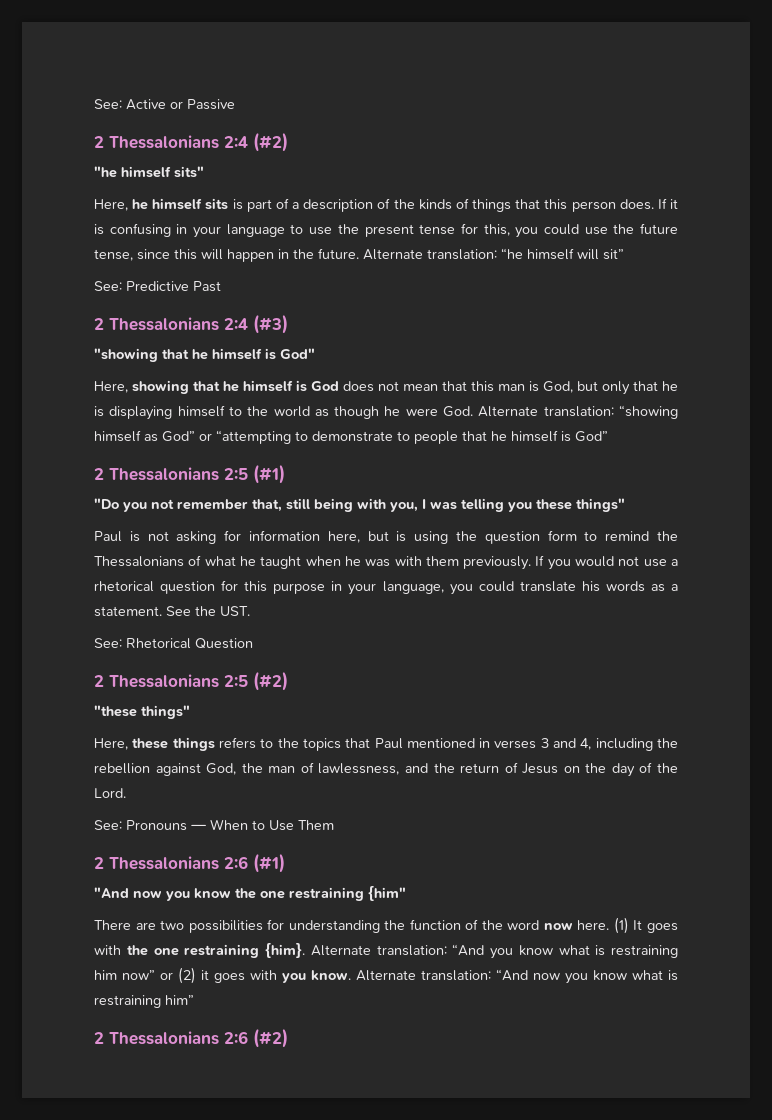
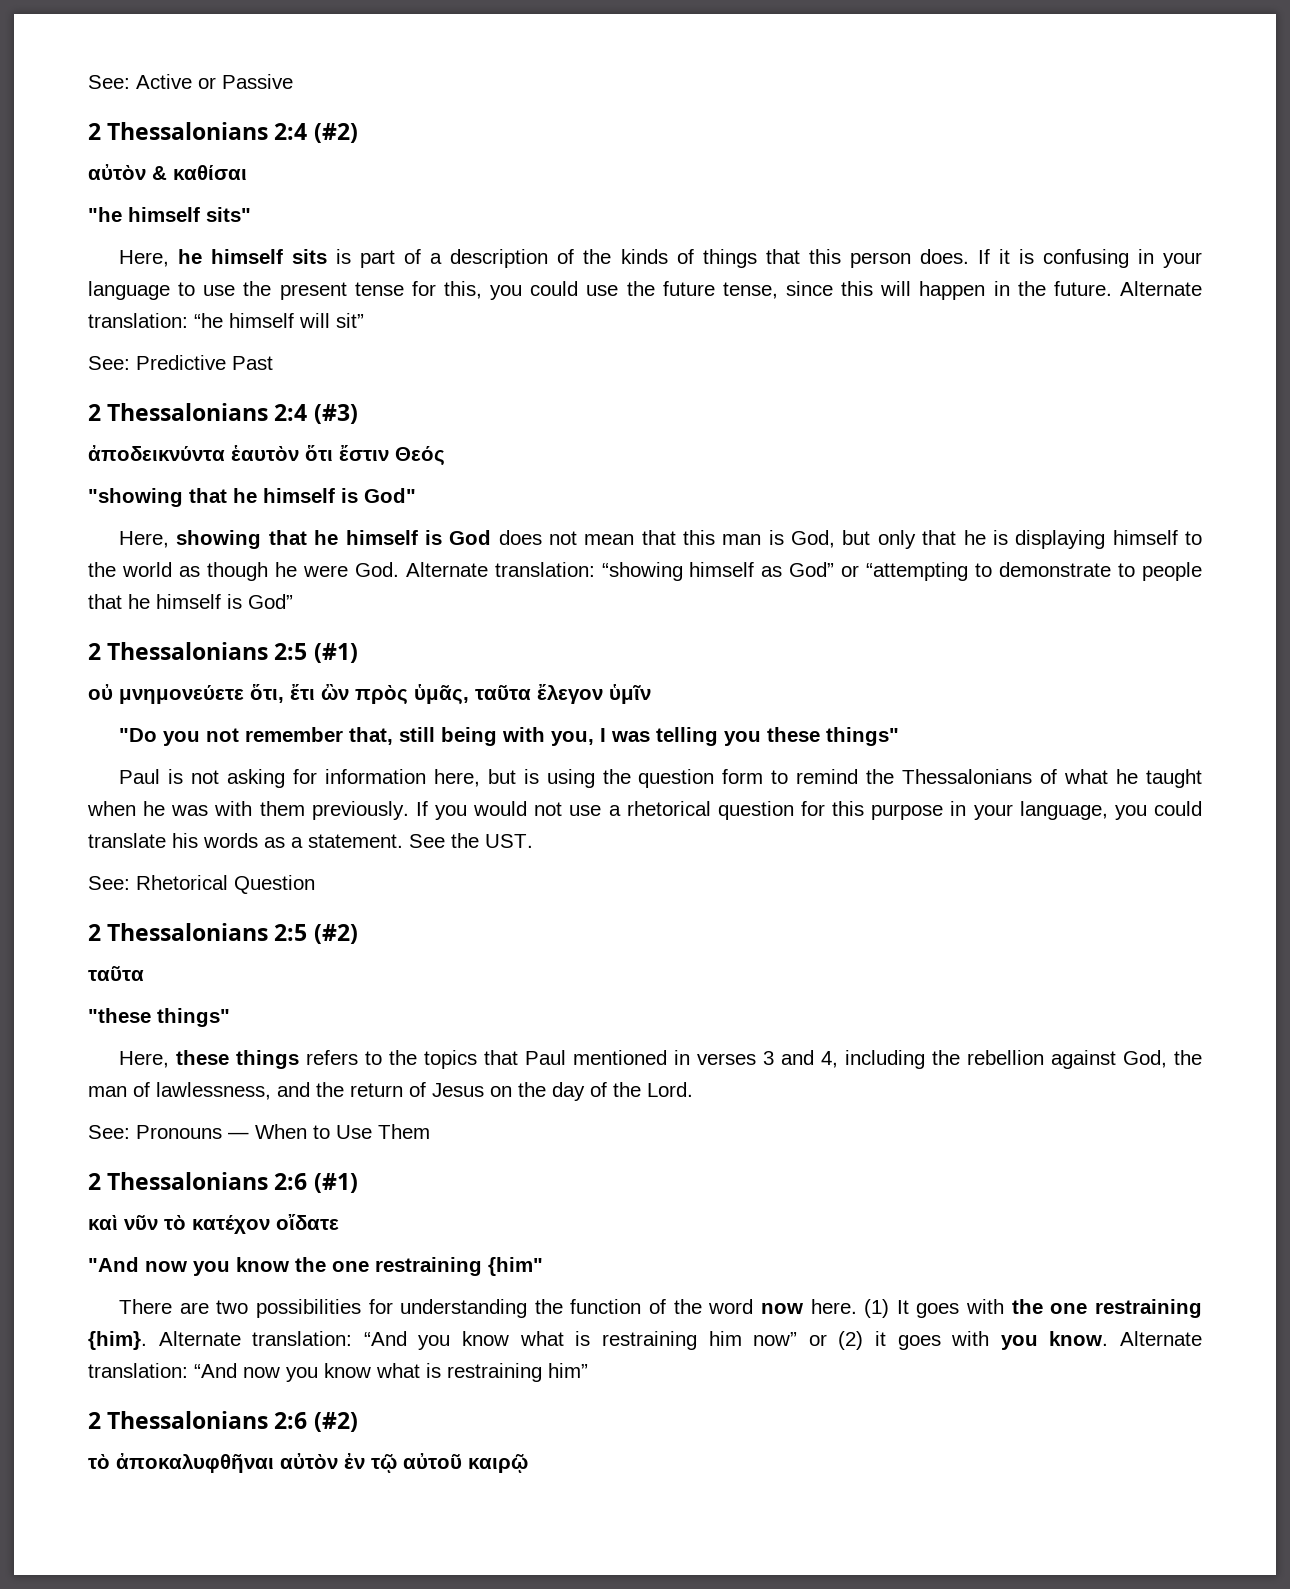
+ αὐτὸν & καθίσαι
+ ἀποδεικνύντα ἑαυτὸν ὅτι ἔστιν Θεός
+ οὐ μνημονεύετε ὅτι, ἔτι ὢν πρὸς ὑμᾶς, ταῦτα ἔλεγον ὑμῖν
  2 Thessalonians 2:5 (#2)
+ ταῦτα
+ καὶ νῦν τὸ κατέχον οἴδατε
+ τὸ ἀποκαλυφθῆναι αὐτὸν ἐν τῷ αὐτοῦ καιρῷ

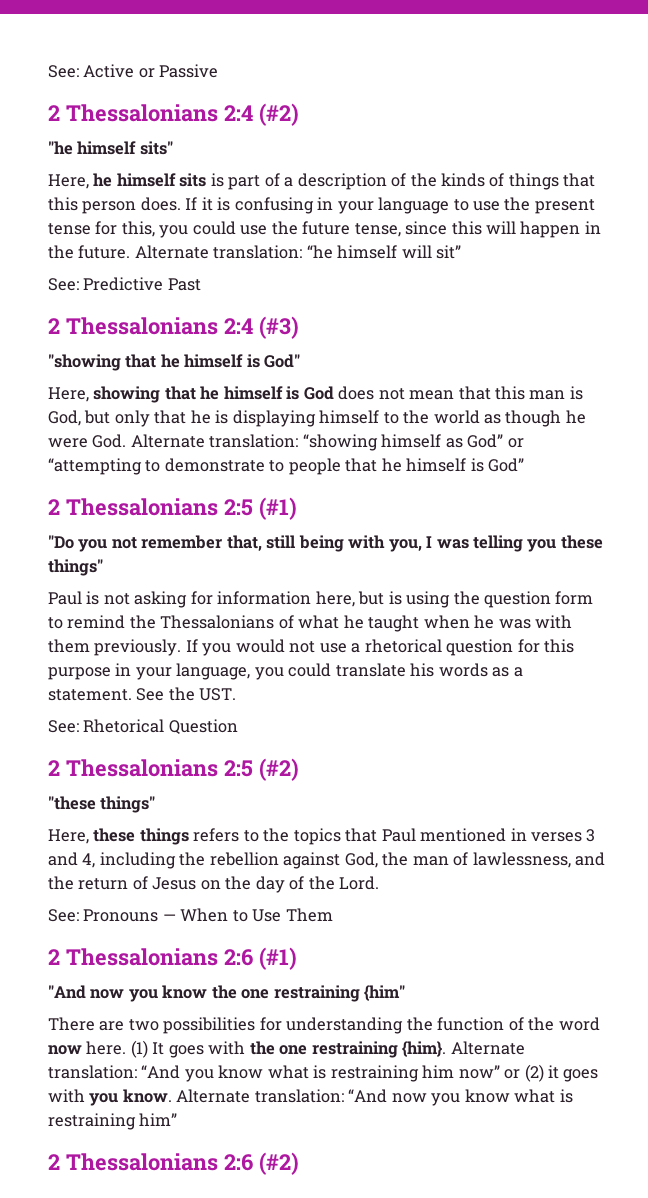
- αὐτὸν & καθίσαι
- ἀποδεικνύντα ἑαυτὸν ὅτι ἔστιν Θεός
- οὐ μνημονεύετε ὅτι, ἔτι ὢν πρὸς ὑμᾶς, ταῦτα ἔλεγον ὑμῖν
  2 Thessalonians 2:5 (#2)
- ταῦτα
- καὶ νῦν τὸ κατέχον οἴδατε
- τὸ ἀποκαλυφθῆναι αὐτὸν ἐν τῷ αὐτοῦ καιρῷ

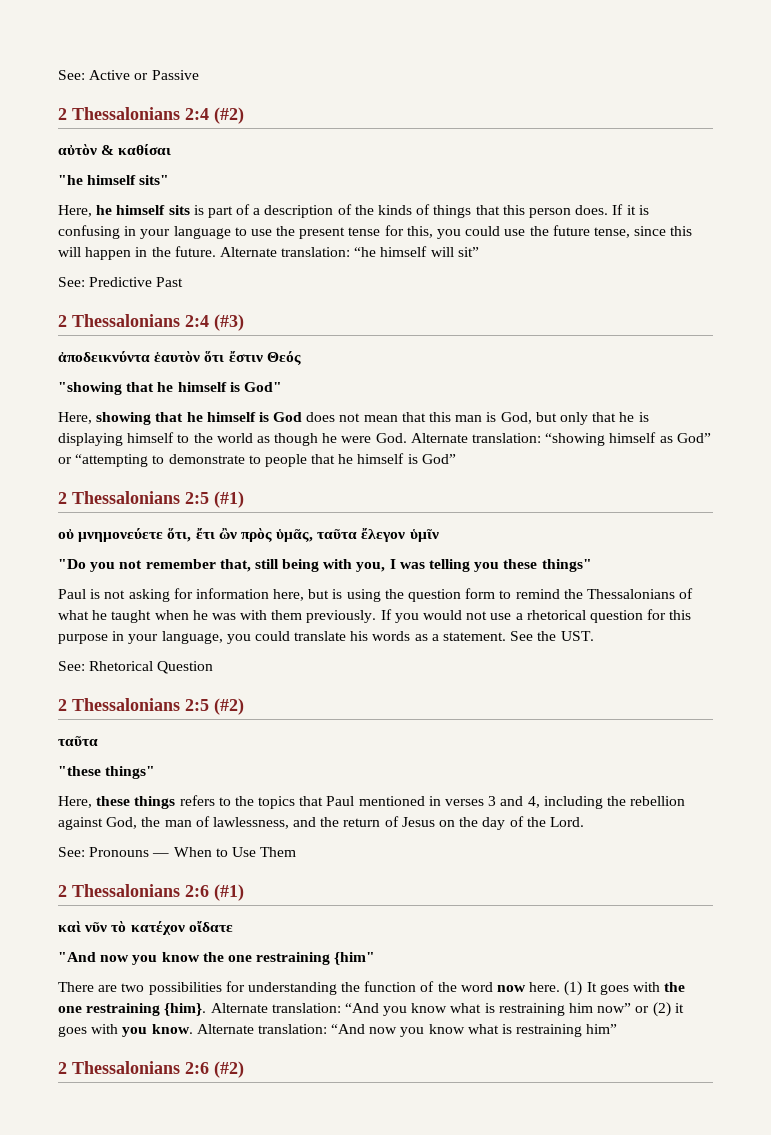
+ αὐτὸν & καθίσαι
+ ἀποδεικνύντα ἑαυτὸν ὅτι ἔστιν Θεός
+ οὐ μνημονεύετε ὅτι, ἔτι ὢν πρὸς ὑμᾶς, ταῦτα ἔλεγον ὑμῖν
  2 Thessalonians 2:5 (#2)
+ ταῦτα
+ καὶ νῦν τὸ κατέχον οἴδατε

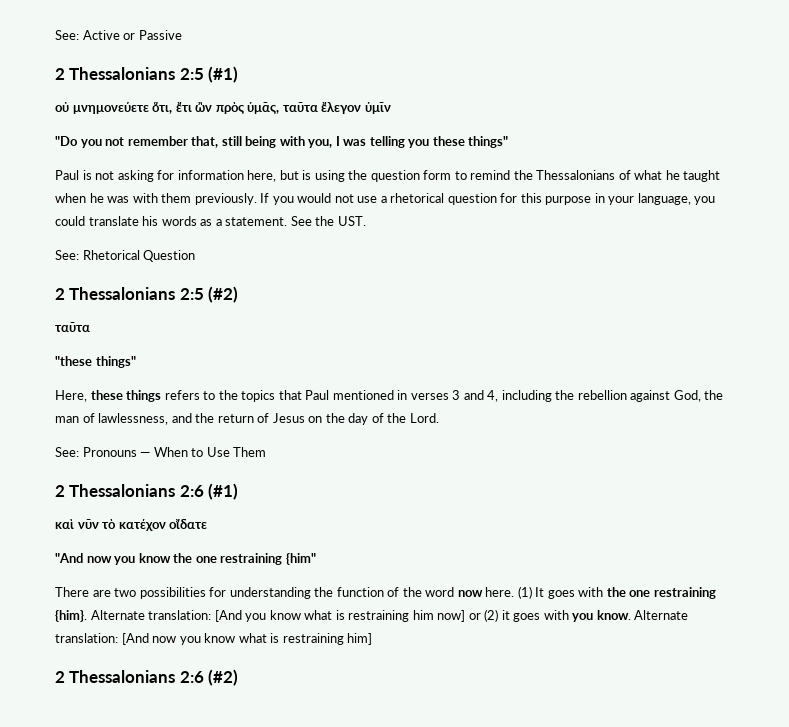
- 2 Thessalonians 2:4 (#2)
- αὐτὸν & καθίσαι
- "he himself sits"
- Here, he himself sits is part of a description of the kinds of things that this person does. If it is confusing in your language to use the present tense for this, you could use the future tense, since this will happen in the future. Alternate translation: “he himself will sit”
- See: Predictive Past
- 2 Thessalonians 2:4 (#3)
- ἀποδεικνύντα ἑαυτὸν ὅτι ἔστιν Θεός
- "showing that he himself is God"
- Here, showing that he himself is God does not mean that this man is God, but only that he is displaying himself to the world as though he were God. Alternate translation: “showing himself as God” or “attempting to demonstrate to people that he himself is God”
- Alternate translation: “And you know what is restraining him now” or (2) it goes with you know.
+ Alternate translation: [And you know what is restraining him now] or (2) it goes with you know.
- Alternate translation: “And now you know what is restraining him”
+ Alternate translation: [And now you know what is restraining him]

